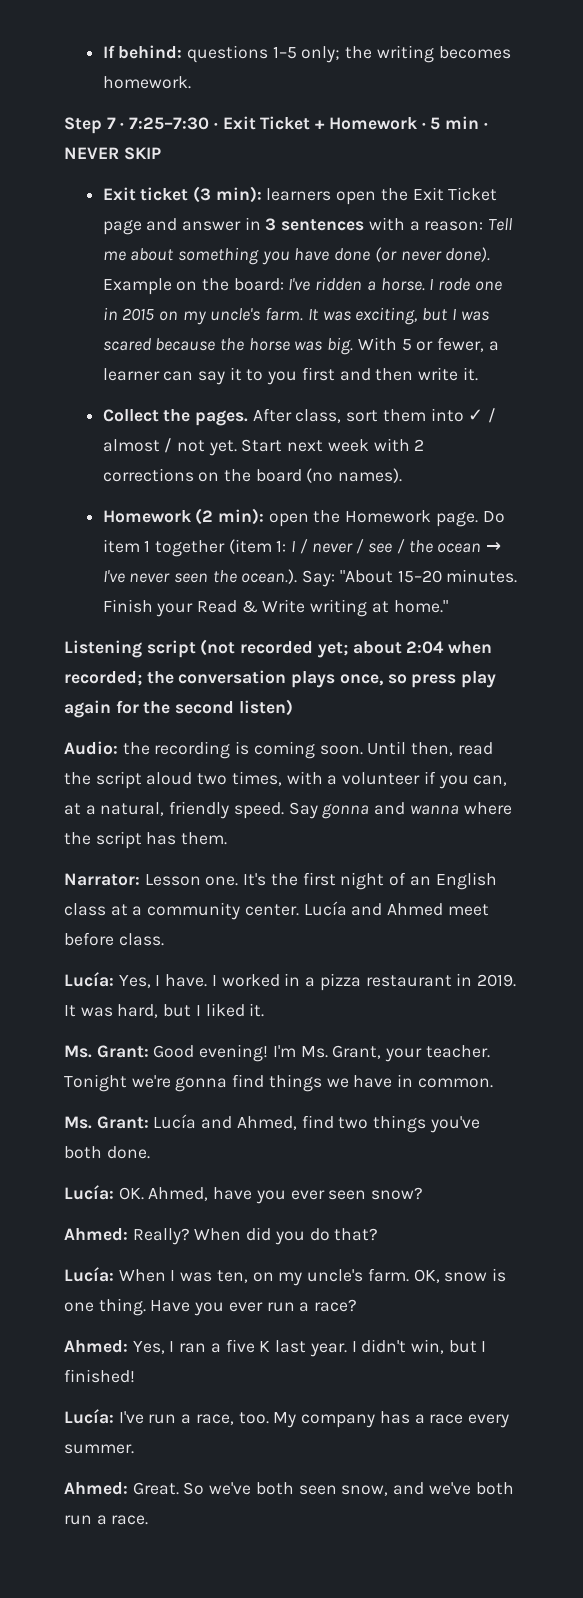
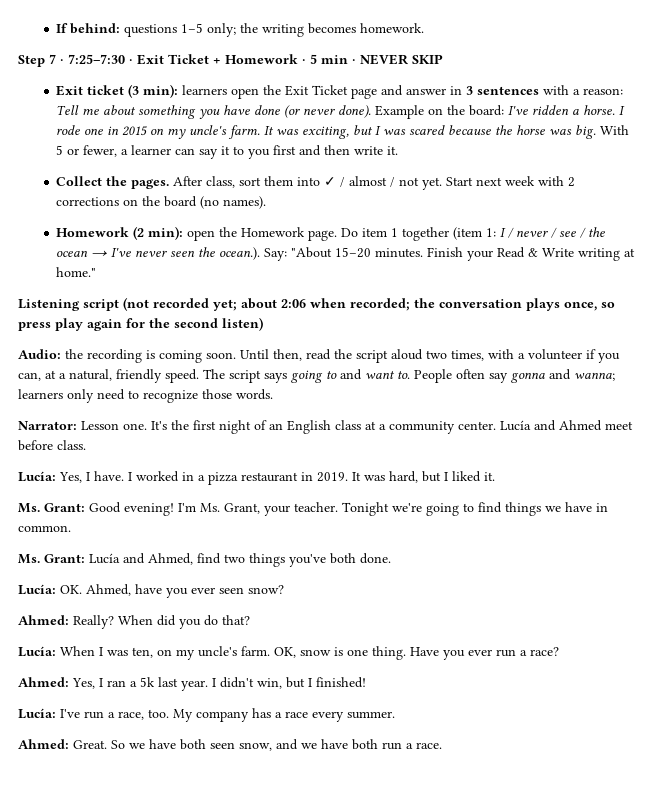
- Listening script (not recorded yet; about 2:04 when recorded; the conversation plays once, so press play again for the second listen)
+ Listening script (not recorded yet; about 2:06 when recorded; the conversation plays once, so press play again for the second listen)
- Say gonna and wanna where the script has them.
+ The script says going to and want to. People often say gonna and wanna; learners only need to recognize those words.
- Tonight we're gonna find things we have in common.
+ Tonight we're going to find things we have in common.
- Ahmed: Yes, I ran a five K last year.
+ Ahmed: Yes, I ran a 5k last year.
- So we've both seen snow, and we've both run a race.
+ So we have both seen snow, and we have both run a race.

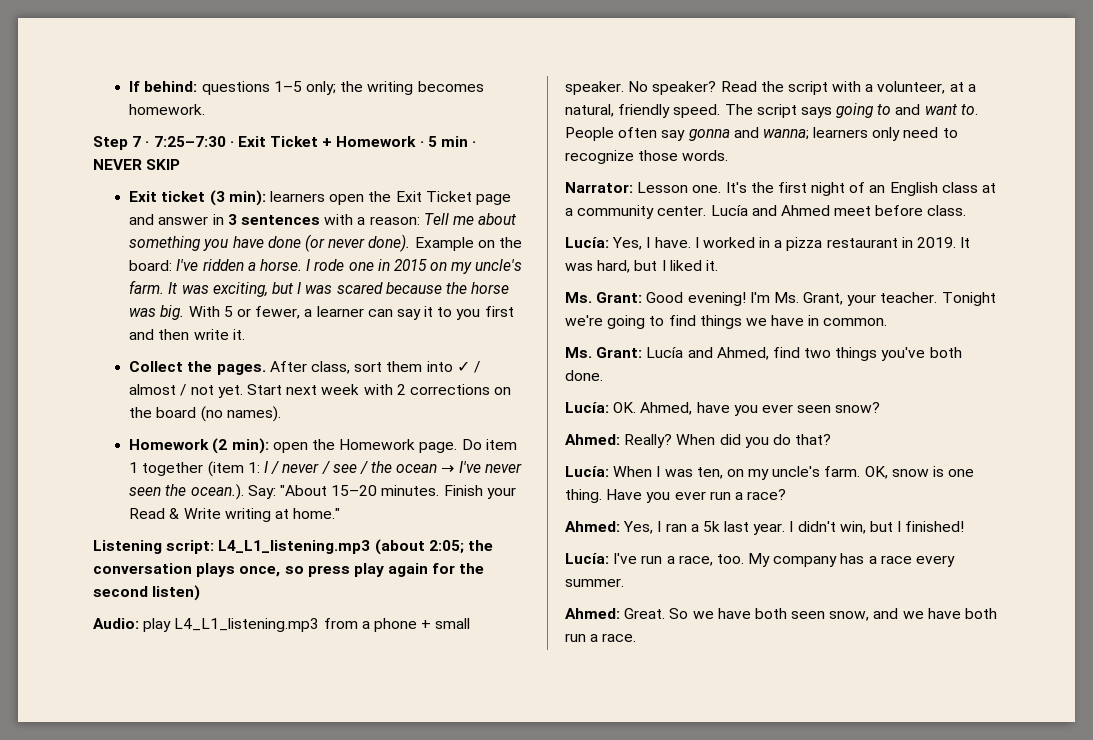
- Listening script (not recorded yet; about 2:06 when recorded; the conversation plays once, so press play again for the second listen)
+ Listening script: L4_L1_listening.mp3 (about 2:05; the conversation plays once, so press play again for the second listen)
- Audio: the recording is coming soon. Until then, read the script aloud two times, with a volunteer if you can, at a natural, friendly speed.
+ Audio: play L4_L1_listening.mp3 from a phone + small speaker. No speaker? Read the script with a volunteer, at a natural, friendly speed.

